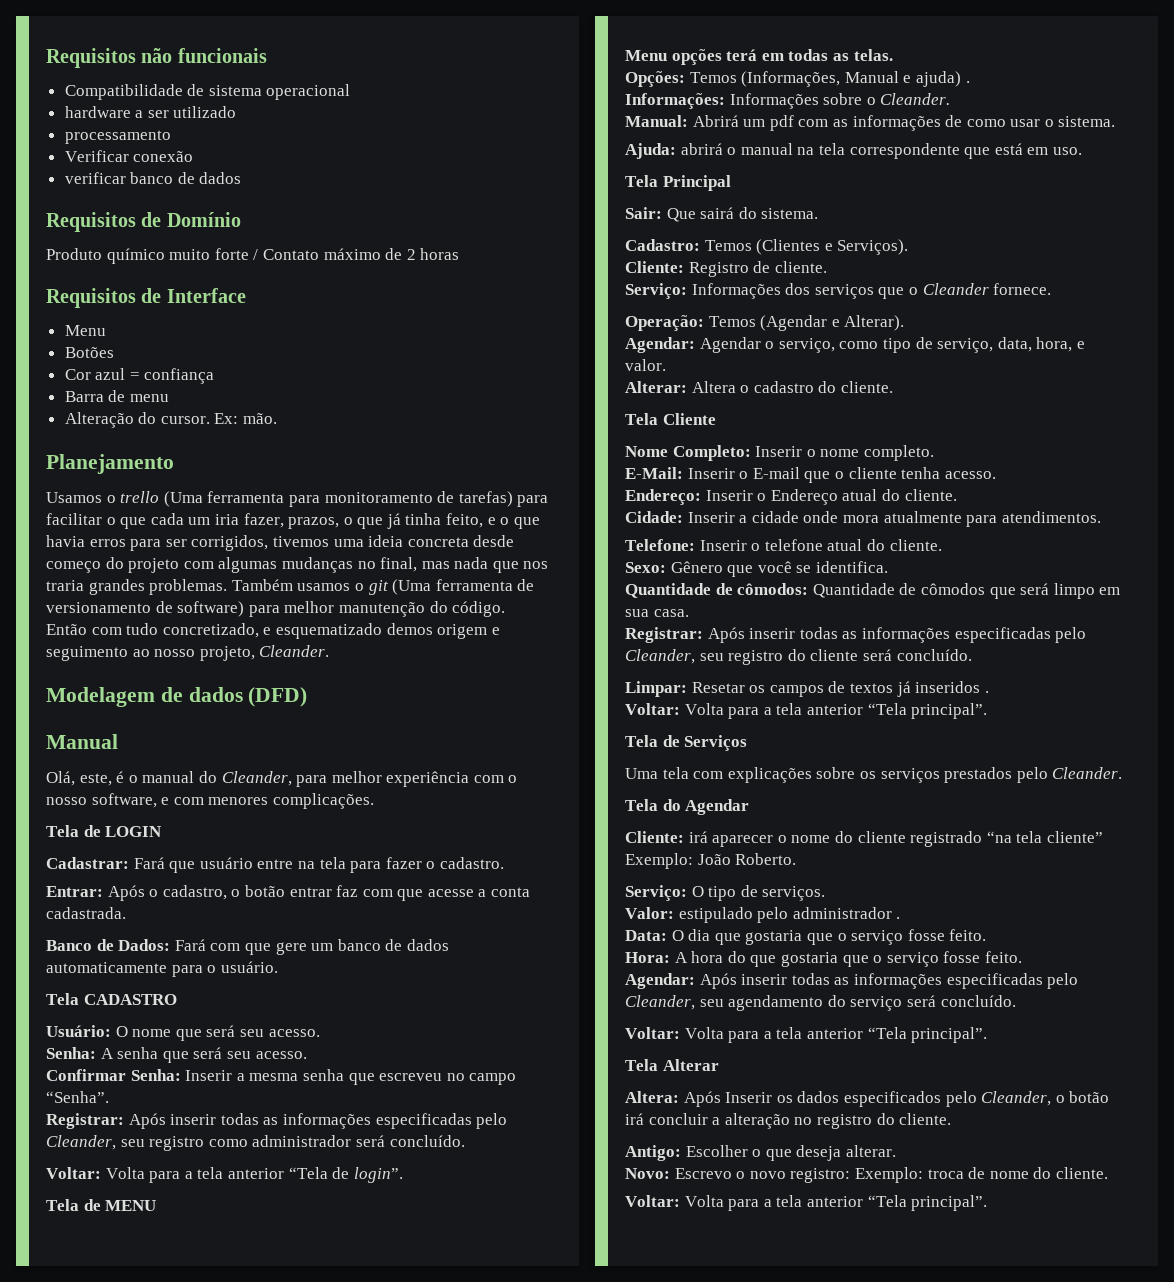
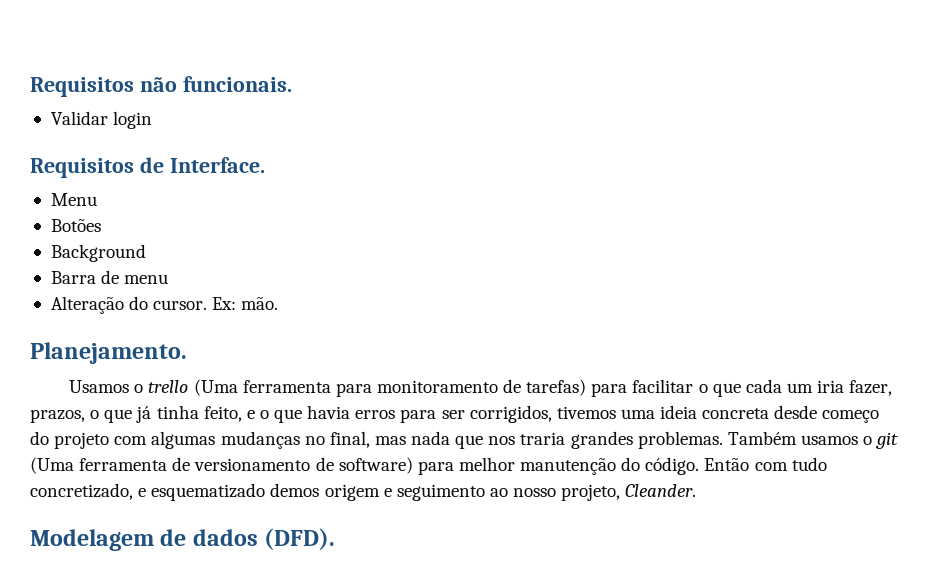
- Requisitos não funcionais
- Compatibilidade de sistema operacional
- hardware a ser utilizado
- processamento
- Verificar conexão
- verificar banco de dados
- Requisitos de Domínio
- Produto químico muito forte / Contato máximo de 2 horas
- Requisitos de Interface
+ Requisitos não funcionais.
+ Validar login
+ Requisitos de Interface.
  Menu
  Botões
- Cor azul = confiança
+ Background
- Planejamento
+ Planejamento.
- Modelagem de dados (DFD)
- Manual
- Olá, este, é o manual do Cleander, para melhor experiência com o nosso software, e com menores complicações.
- Tela de LOGIN
- Cadastrar: Fará que usuário entre na tela para fazer o cadastro.
- Entrar: Após o cadastro, o botão entrar faz com que acesse a conta cadastrada.
- Banco de Dados: Fará com que gere um banco de dados automaticamente para o usuário.
- Tela CADASTRO
- Usuário: O nome que será seu acesso.
- Senha: A senha que será seu acesso.
- Confirmar Senha: Inserir a mesma senha que escreveu no campo “Senha”.
- Registrar: Após inserir todas as informações especificadas pelo Cleander, seu registro como administrador será concluído.
- Voltar: Volta para a tela anterior “Tela de login”.
- Tela de MENU
- Menu opções terá em todas as telas.
- Opções: Temos (Informações, Manual e ajuda) .
- Informações: Informações sobre o Cleander.
- Manual: Abrirá um pdf com as informações de como usar o sistema.
- Ajuda: abrirá o manual na tela correspondente que está em uso.
- Tela Principal
- Sair: Que sairá do sistema.
- Cadastro: Temos (Clientes e Serviços).
- Cliente: Registro de cliente.
- Serviço: Informações dos serviços que o Cleander fornece.
- Operação: Temos (Agendar e Alterar).
- Agendar: Agendar o serviço, como tipo de serviço, data, hora, e valor.
- Alterar: Altera o cadastro do cliente.
- Tela Cliente
- Nome Completo: Inserir o nome completo.
- E-Mail: Inserir o E-mail que o cliente tenha acesso.
- Endereço: Inserir o Endereço atual do cliente.
- Cidade: Inserir a cidade onde mora atualmente para atendimentos.
- Telefone: Inserir o telefone atual do cliente.
- Sexo: Gênero que você se identifica.
- Quantidade de cômodos: Quantidade de cômodos que será limpo em sua casa.
- Registrar: Após inserir todas as informações especificadas pelo Cleander, seu registro do cliente será concluído.
- Limpar: Resetar os campos de textos já inseridos .
- Voltar: Volta para a tela anterior “Tela principal”.
- Tela de Serviços
- Uma tela com explicações sobre os serviços prestados pelo Cleander.
- Tela do Agendar
- Cliente: irá aparecer o nome do cliente registrado “na tela cliente” Exemplo: João Roberto.
- Serviço: O tipo de serviços.
- Valor: estipulado pelo administrador .
- Data: O dia que gostaria que o serviço fosse feito.
- Hora: A hora do que gostaria que o serviço fosse feito.
- Agendar: Após inserir todas as informações especificadas pelo Cleander, seu agendamento do serviço será concluído.
- Voltar: Volta para a tela anterior “Tela principal”.
- Tela Alterar
- Altera: Após Inserir os dados especificados pelo Cleander, o botão irá concluir a alteração no registro do cliente.
- Antigo: Escolher o que deseja alterar.
- Novo: Escrevo o novo registro: Exemplo: troca de nome do cliente.
- Voltar: Volta para a tela anterior “Tela principal”.
+ Modelagem de dados (DFD).

